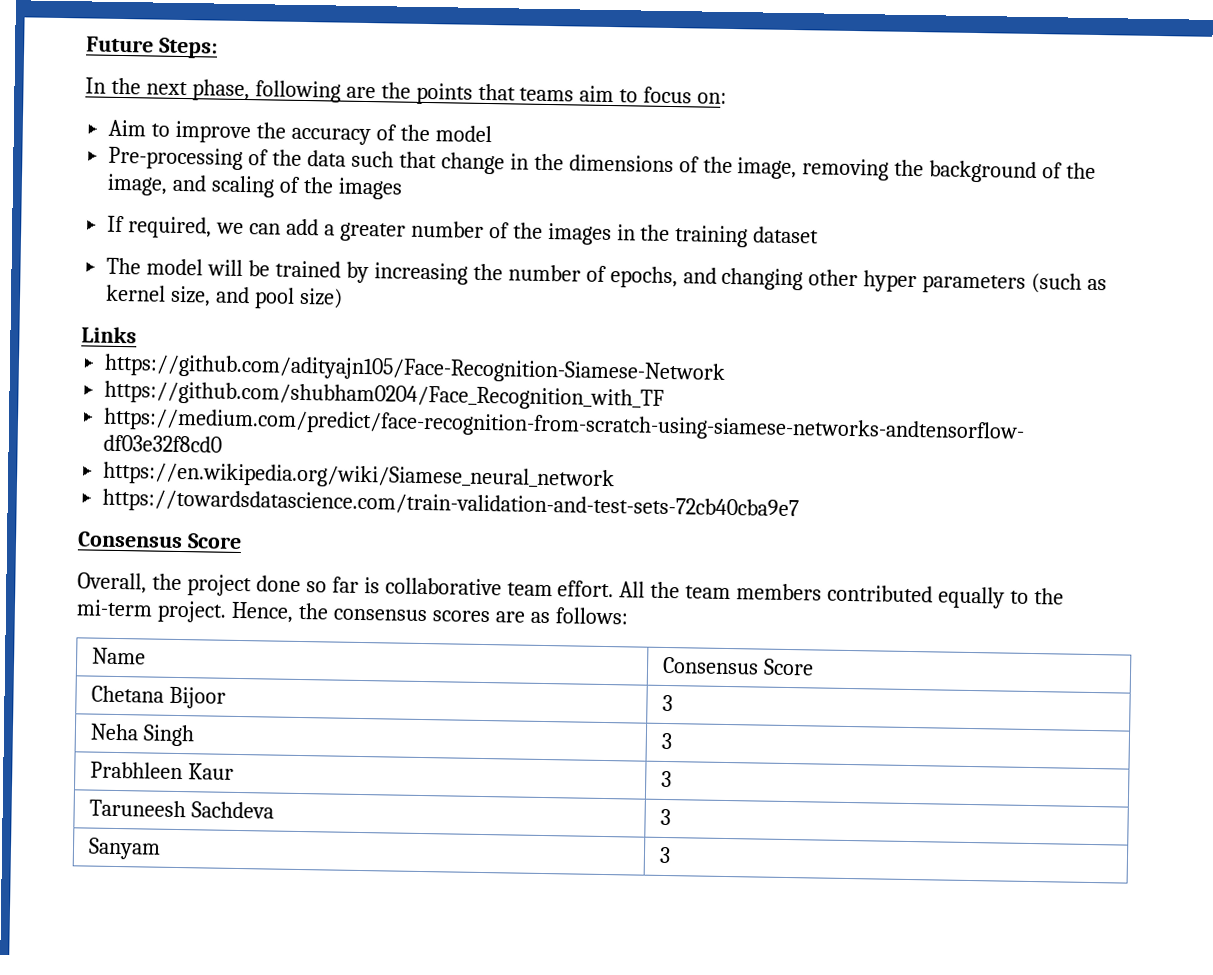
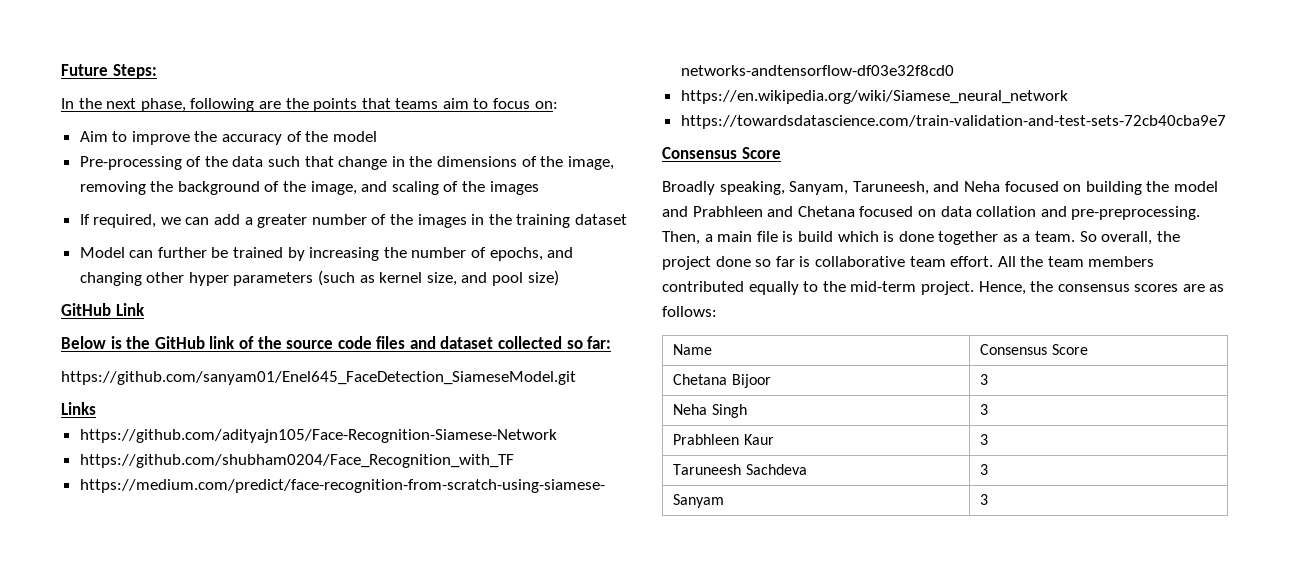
- The model will be trained by increasing the number of epochs, and changing other hyper parameters (such as kernel size, and pool size)
+ Model can further be trained by increasing the number of epochs, and changing other hyper parameters (such as kernel size, and pool size)
+ GitHub Link
+ Below is the GitHub link of the source code files and dataset collected so far:
+ https://github.com/sanyam01/Enel645_FaceDetection_SiameseModel.git
- Overall, the project done so far is collaborative team effort.
+ Broadly speaking, Sanyam, Taruneesh, and Neha focused on building the model and Prabhleen and Chetana focused on data collation and pre-preprocessing. Then, a main file is build which is done together as a team. So overall, the project done so far is collaborative team effort.
- All the team members contributed equally to the mi-term project.
+ All the team members contributed equally to the mid-term project.

